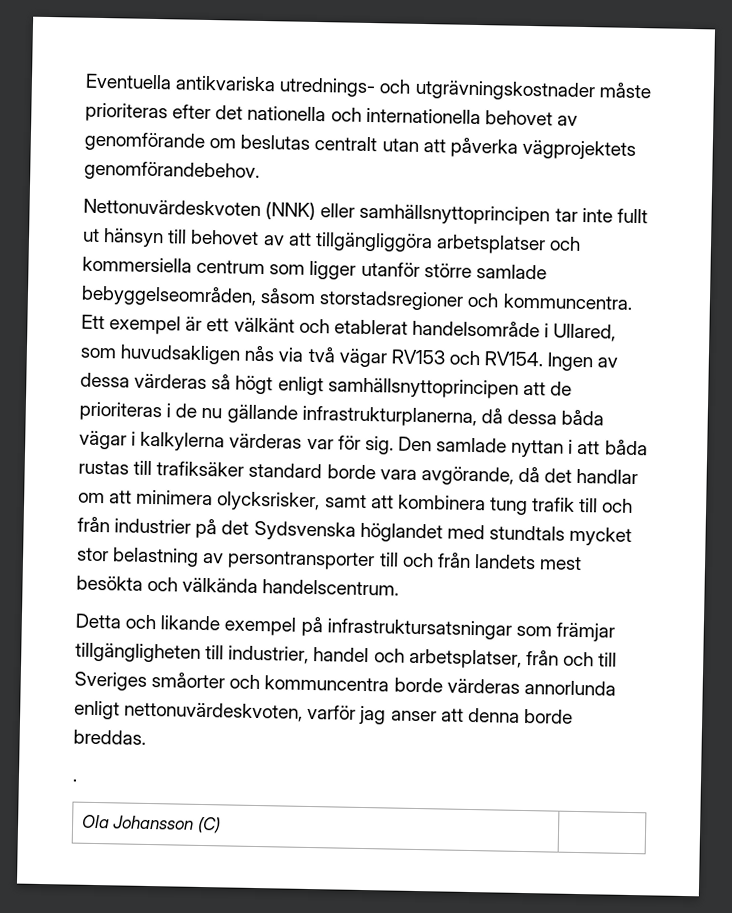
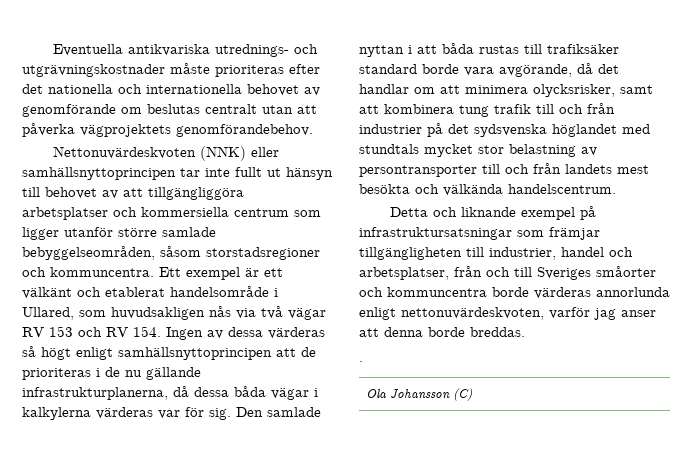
- Ett exempel är ett välkänt och etablerat handelsområde i Ullared, som huvudsakligen nås via två vägar RV153 och RV154. Ingen av dessa värderas så högt enligt samhällsnyttoprincipen att de prioriteras i de nu gällande infrastrukturplanerna, då dessa båda vägar i kalkylerna värderas var för sig.
+ Ett exempel är ett välkänt och etablerat handelsområde i Ullared, som huvudsakligen nås via två vägar RV 153 och RV 154. Ingen av dessa värderas så högt enligt samhällsnyttoprincipen att de prioriteras i de nu gällande infrastrukturplanerna, då dessa båda vägar i kalkylerna värderas var för sig.
- Den samlade nyttan i att båda rustas till trafiksäker standard borde vara avgörande, då det handlar om att minimera olycksrisker, samt att kombinera tung trafik till och från industrier på det Sydsvenska höglandet med stundtals mycket stor belastning av persontransporter till och från landets mest besökta och välkända handelscentrum.
+ Den samlade nyttan i att båda rustas till trafiksäker standard borde vara avgörande, då det handlar om att minimera olycksrisker, samt att kombinera tung trafik till och från industrier på det sydsvenska höglandet med stundtals mycket stor belastning av persontransporter till och från landets mest besökta och välkända handelscentrum.
- Detta och likande exempel på infrastruktursatsningar som främjar tillgängligheten till industrier, handel och arbetsplatser, från och till Sveriges småorter och kommuncentra borde värderas annorlunda enligt nettonuvärdeskvoten, varför jag anser att denna borde breddas.
+ Detta och liknande exempel på infrastruktursatsningar som främjar tillgängligheten till industrier, handel och arbetsplatser, från och till Sveriges småorter och kommuncentra borde värderas annorlunda enligt nettonuvärdeskvoten, varför jag anser att denna borde breddas.

